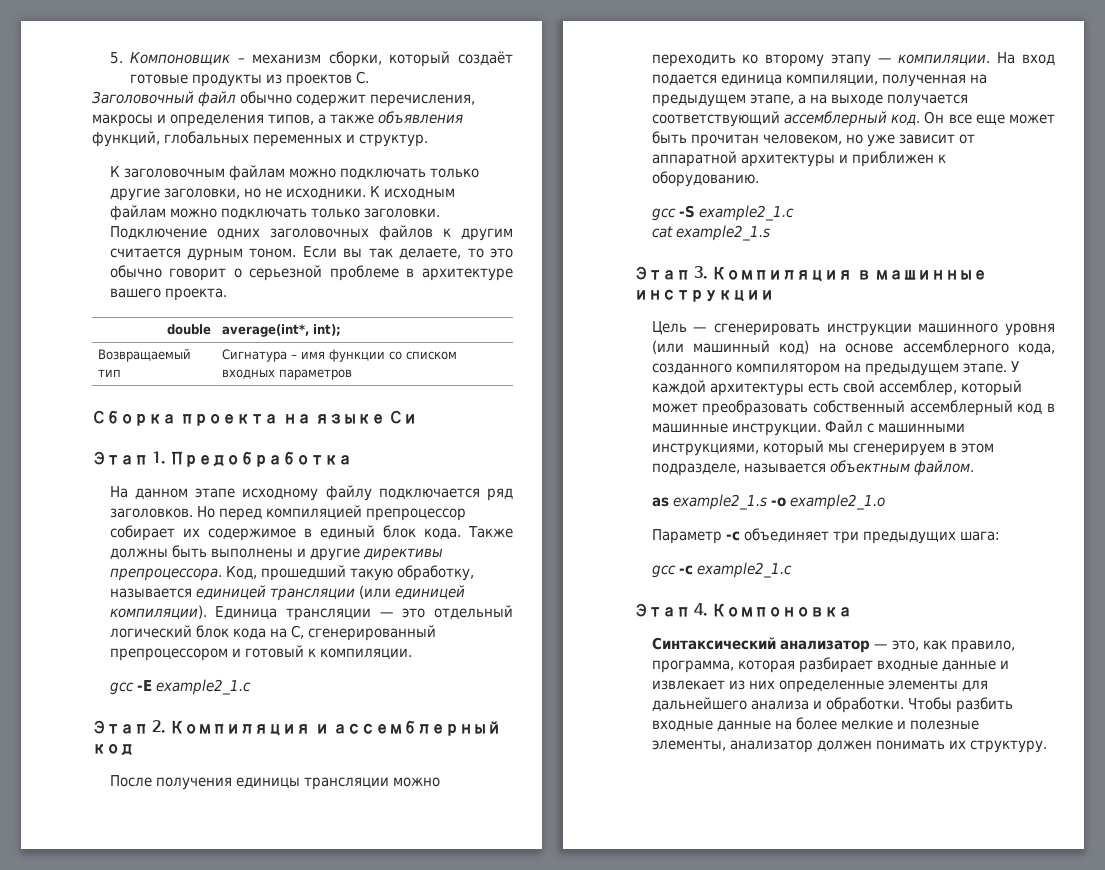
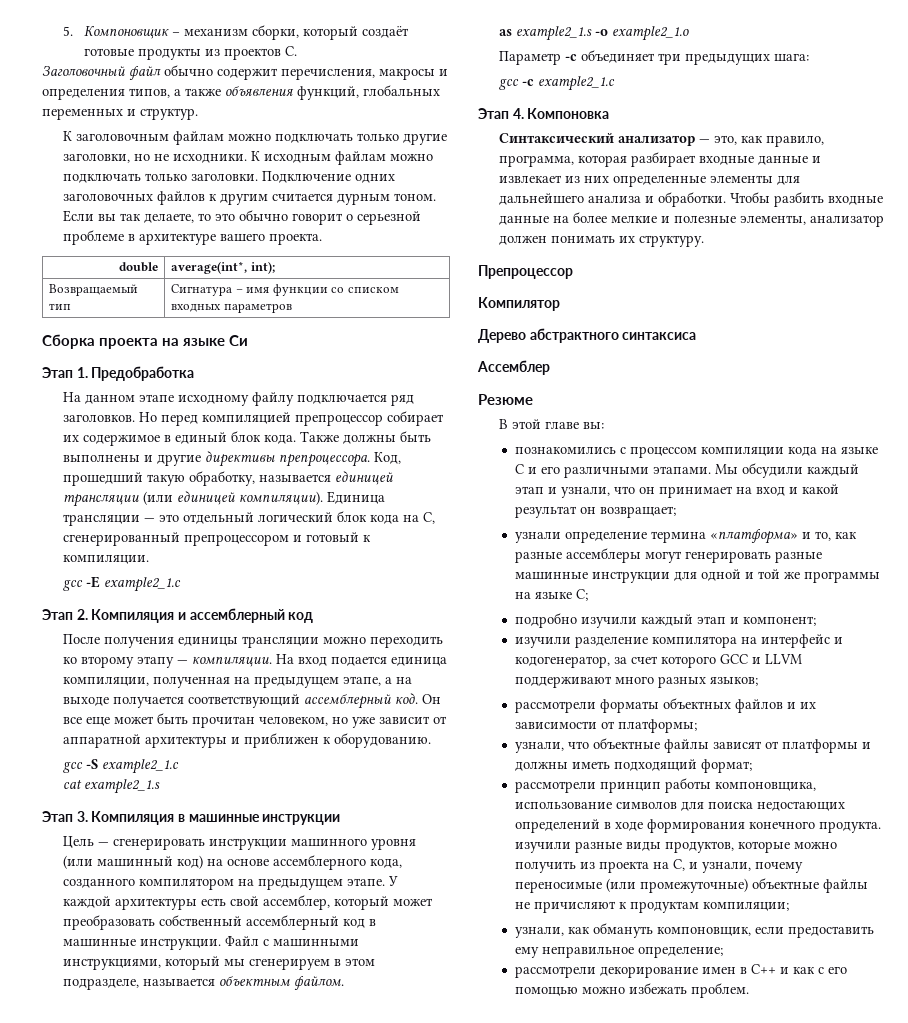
+ Препроцессор
+ Компилятор
+ Дерево абстрактного синтаксиса
+ Ассемблер
+ Резюме
+ В этой главе вы:
+ познакомились с процессом компиляции кода на языке C и его различными этапами. Мы обсудили каждый этап и узнали, что он принимает на вход и какой результат он возвращает;
+ узнали определение термина «платформа» и то, как разные ассемблеры могут генерировать разные машинные инструкции для одной и той же программы на языке C;
+ подробно изучили каждый этап и компонент;
+ изучили разделение компилятора на интерфейс и кодогенератор, за счет которого GCC и LLVM поддерживают много разных языков;
+ рассмотрели форматы объектных файлов и их зависимости от платформы;
+ узнали, что объектные файлы зависят от платформы и должны иметь подходящий формат;
+ рассмотрели принцип работы компоновщика, использование символов для поиска недостающих определений в ходе формирования конечного продукта. изучили разные виды продуктов, которые можно получить из проекта на C, и узнали, почему переносимые (или промежуточные) объектные файлы не причисляют к продуктам компиляции;
+ узнали, как обмануть компоновщик, если предоставить ему неправильное определение;
+ рассмотрели декорирование имен в C++ и как с его помощью можно избежать проблем.

